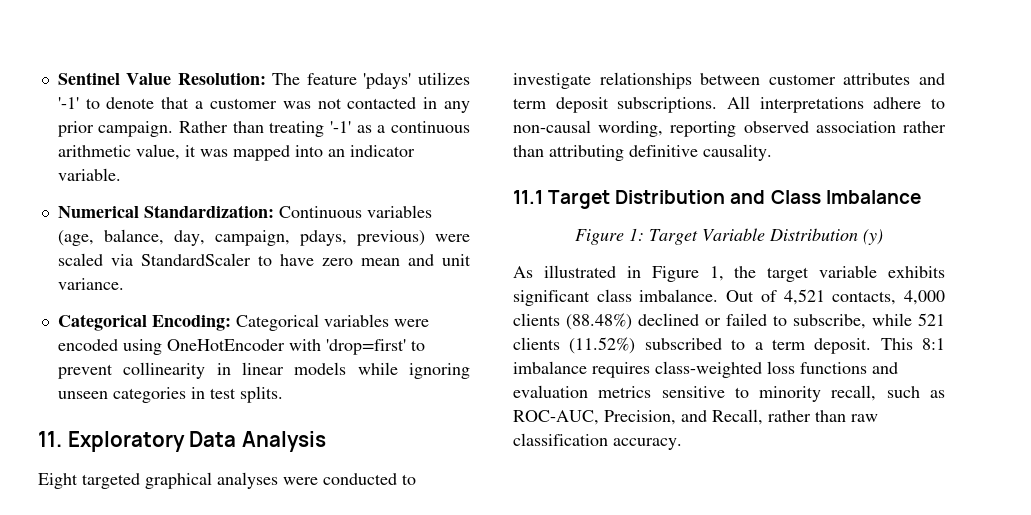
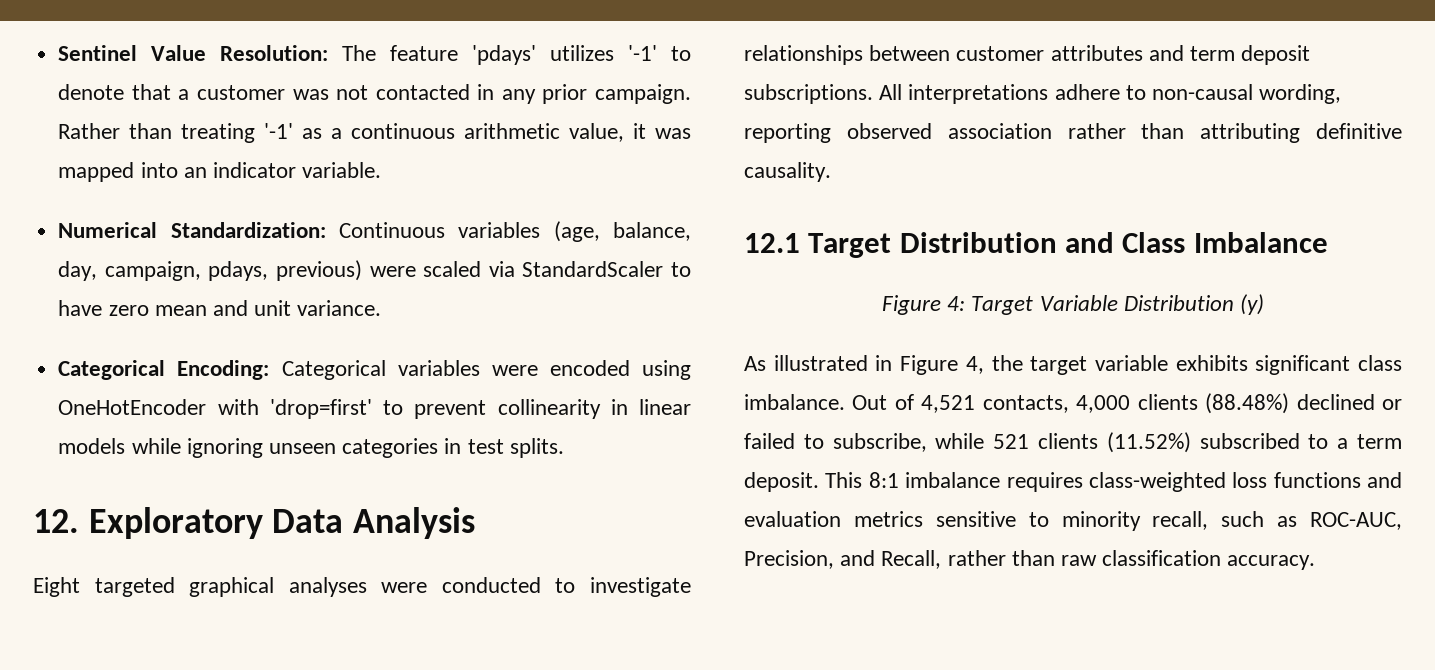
- 11. Exploratory Data Analysis
+ 12. Exploratory Data Analysis
- 11.1 Target Distribution and Class Imbalance
+ 12.1 Target Distribution and Class Imbalance
- Figure 1: Target Variable Distribution (y)
+ Figure 4: Target Variable Distribution (y)
- As illustrated in Figure 1, the target variable exhibits significant class imbalance.
+ As illustrated in Figure 4, the target variable exhibits significant class imbalance.

